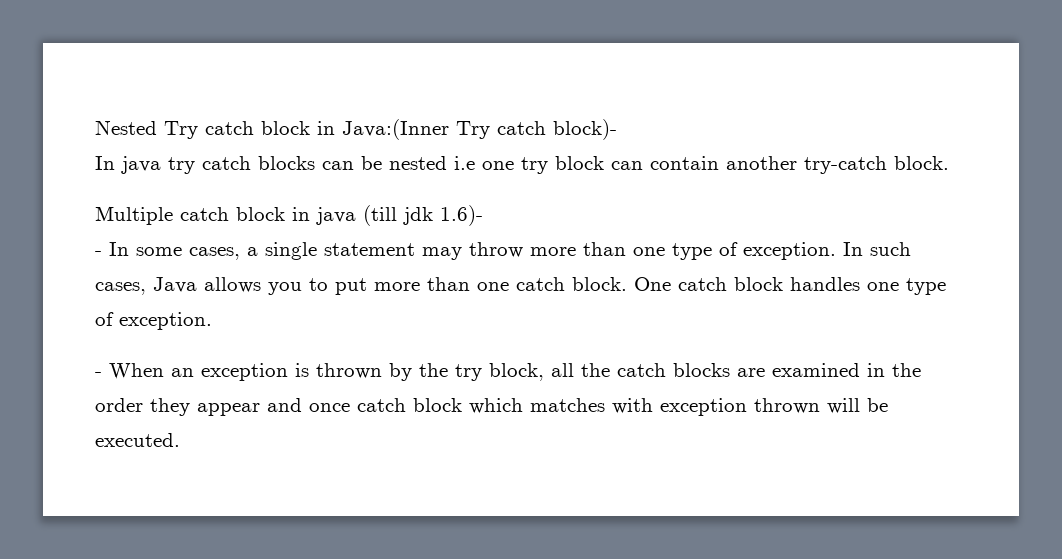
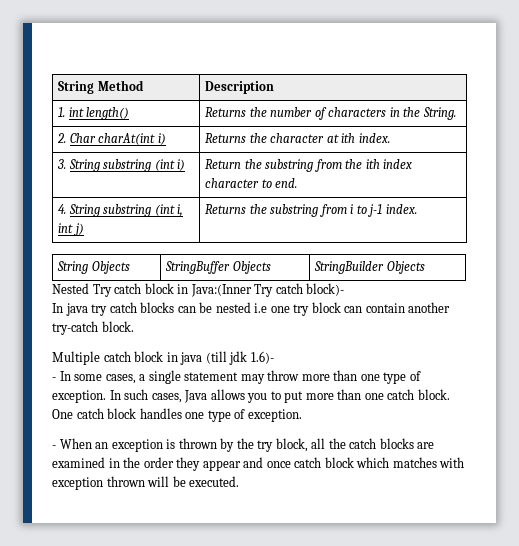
+ String Method | Description
+ 1. int length() | Returns the number of characters in the String.
+ 2. Char charAt(int i) | Returns the character at ith index.
+ 3. String substring (int i) | Return the substring from the ith index character to end.
+ 4. String substring (int i, int j) | Returns the substring from i to j-1 index.
+ String Objects | StringBuffer Objects | StringBuilder Objects

